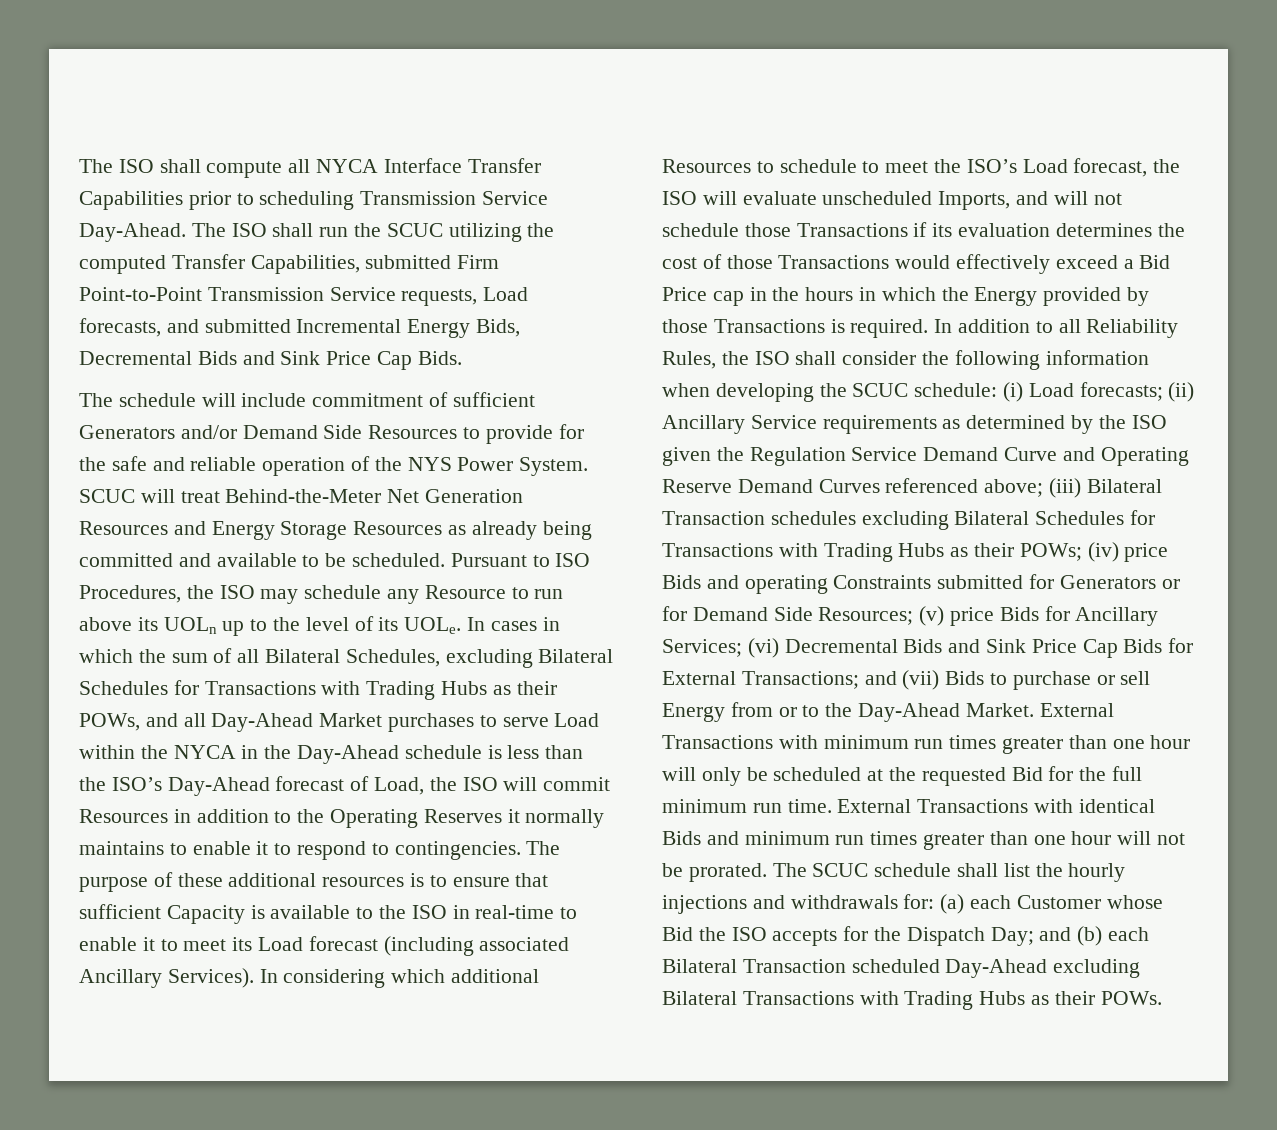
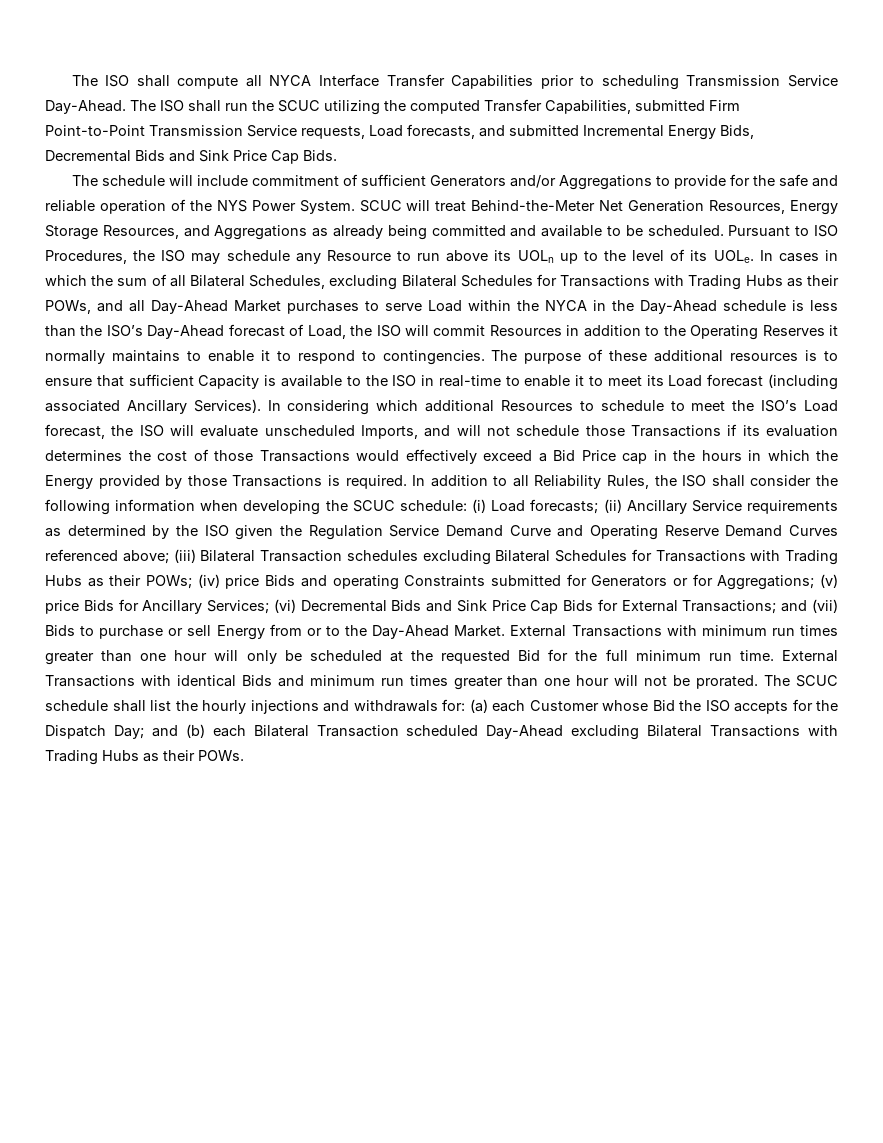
- The schedule will include commitment of sufficient Generators and/or Demand Side Resources to provide for the safe and reliable operation of the NYS Power System.
+ The schedule will include commitment of sufficient Generators and/or Aggregations to provide for the safe and reliable operation of the NYS Power System.
- SCUC will treat Behind-the-Meter Net Generation Resources and Energy Storage Resources as already being committed and available to be scheduled.
+ SCUC will treat Behind-the-Meter Net Generation Resources, Energy Storage Resources, and Aggregations as already being committed and available to be scheduled.
- (iv) price Bids and operating Constraints submitted for Generators or for Demand Side Resources;
+ (iv) price Bids and operating Constraints submitted for Generators or for Aggregations;

